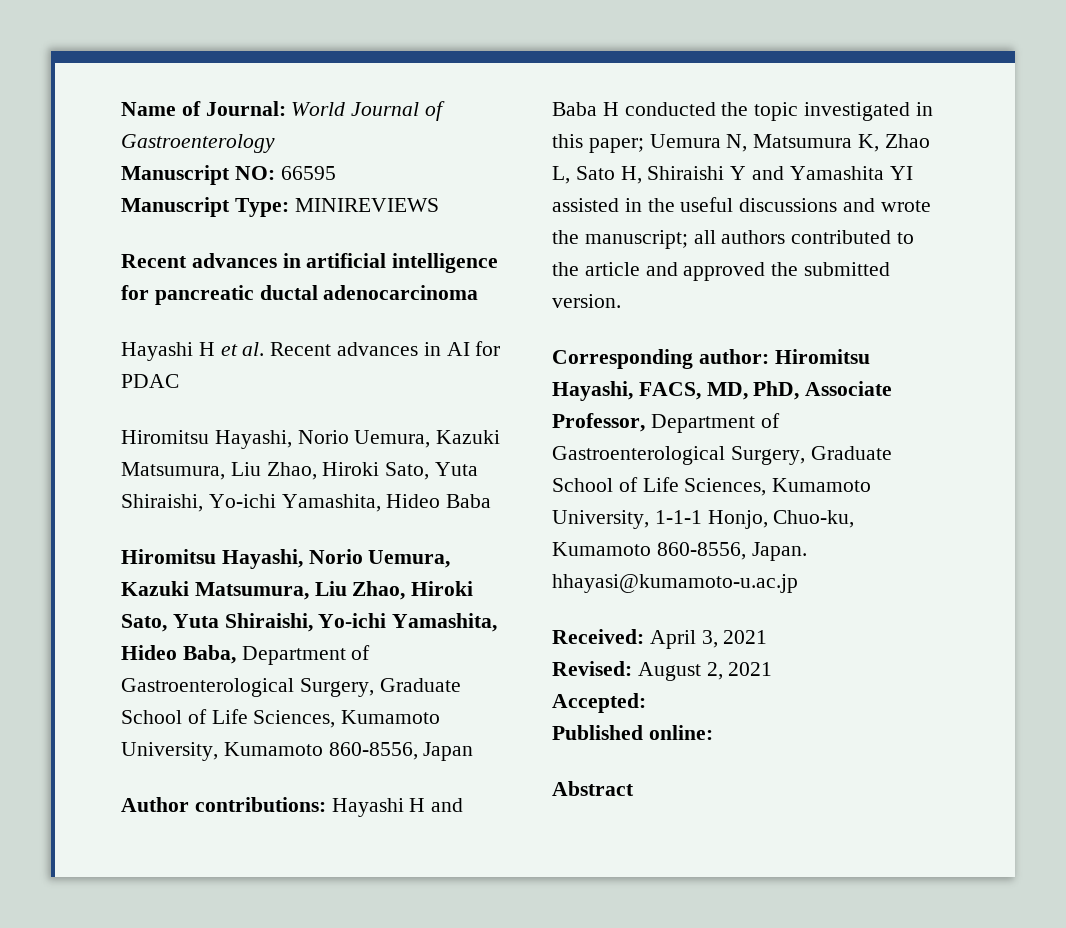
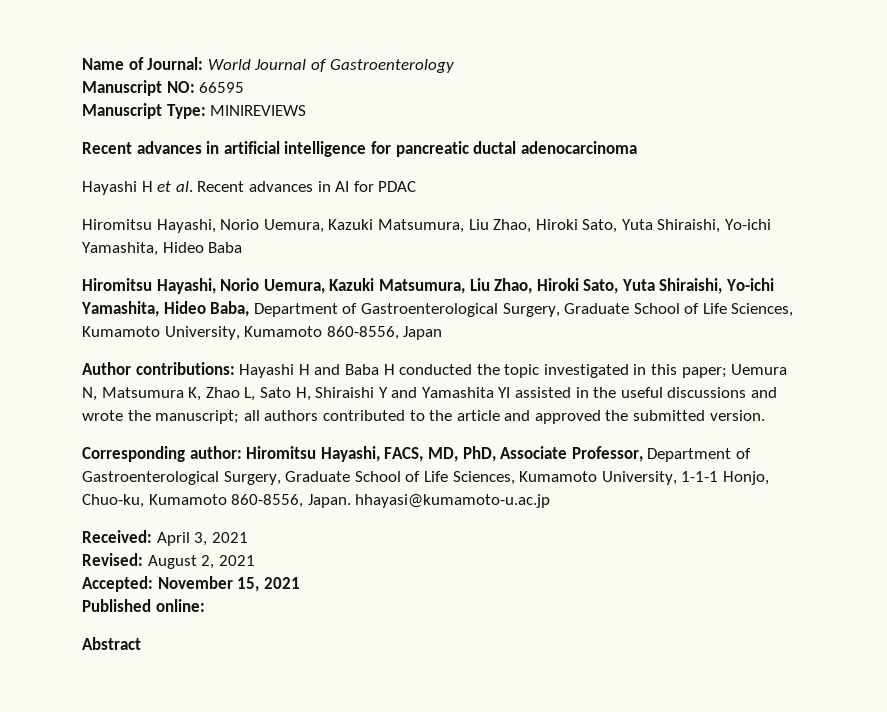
- Accepted:
+ Accepted: November 15, 2021

